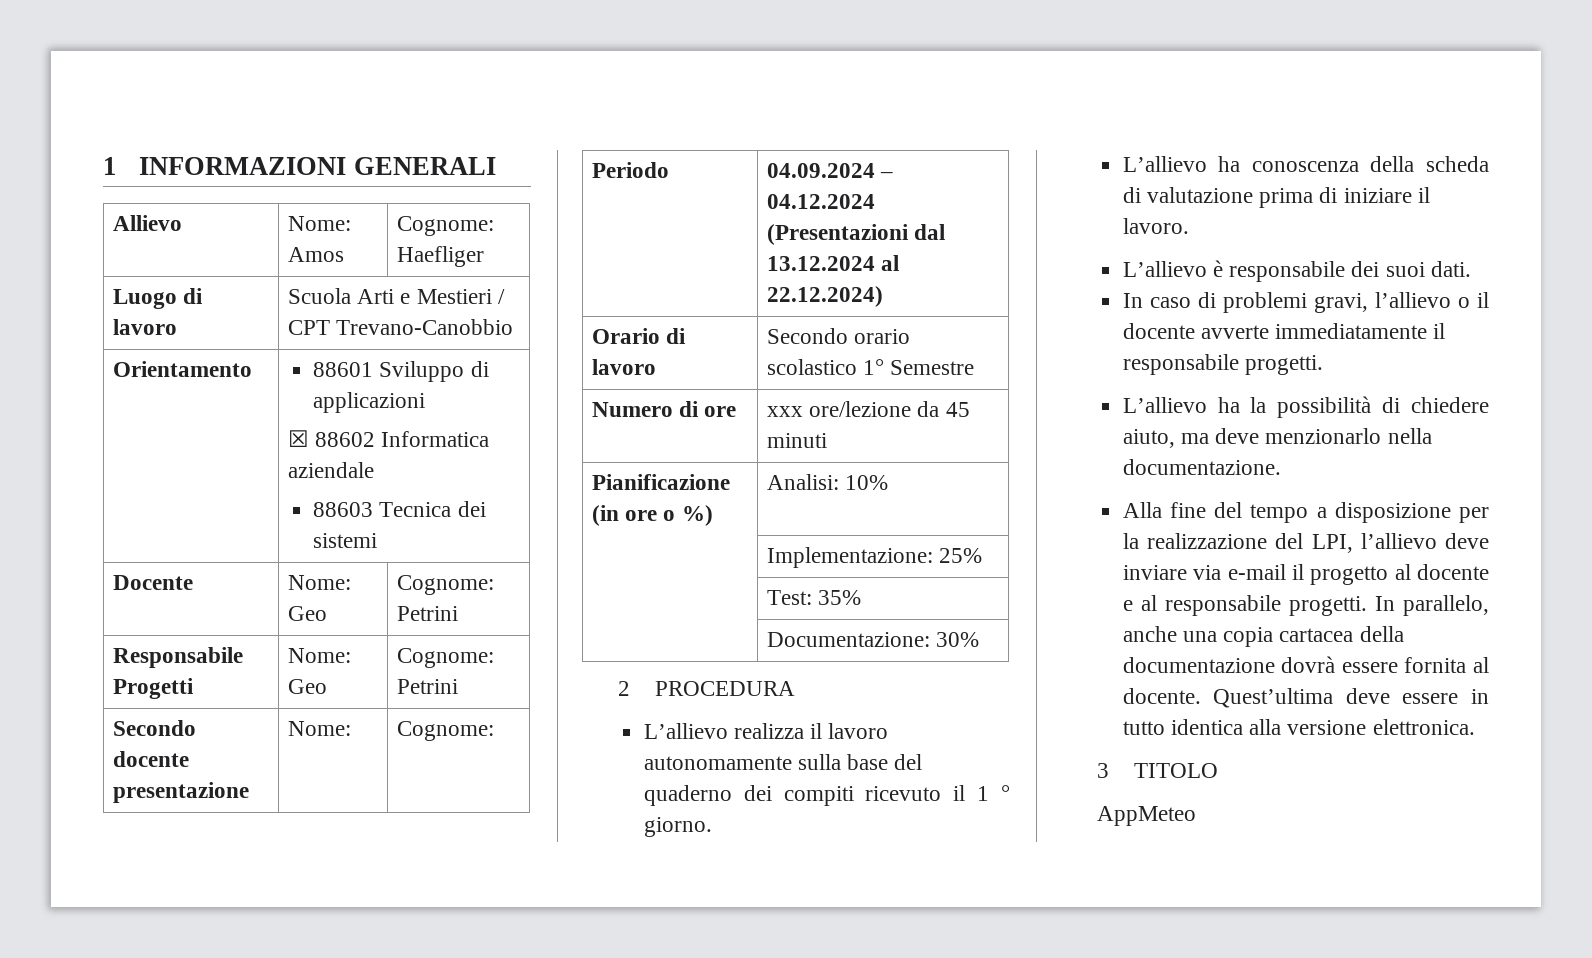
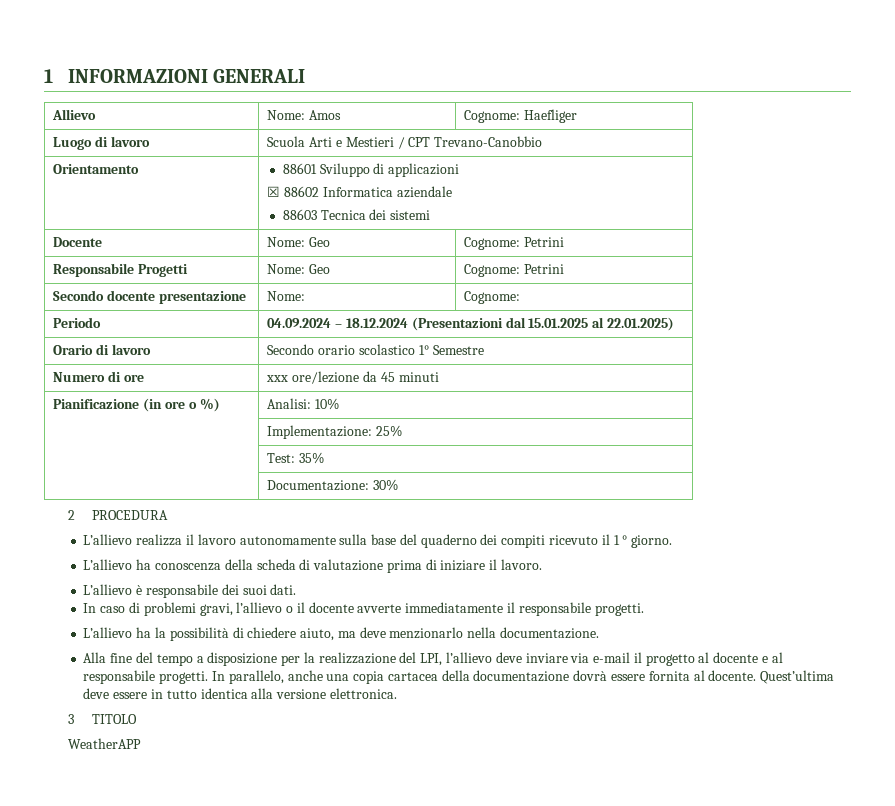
- Periodo | 04.09.2024 – 04.12.2024 (Presentazioni dal 13.12.2024 al 22.12.2024)
+ Periodo | 04.09.2024 – 18.12.2024 (Presentazioni dal 15.01.2025 al 22.01.2025)
- AppMeteo
+ WeatherAPP

